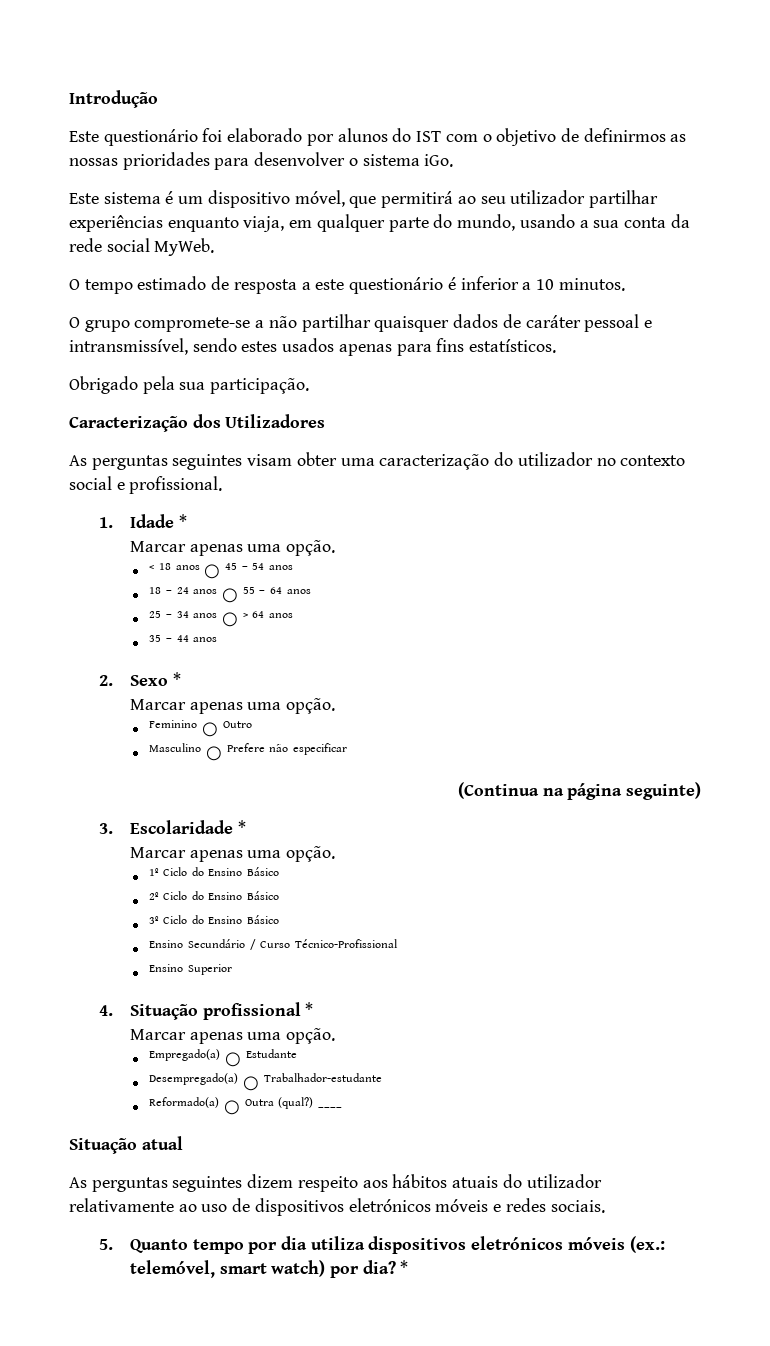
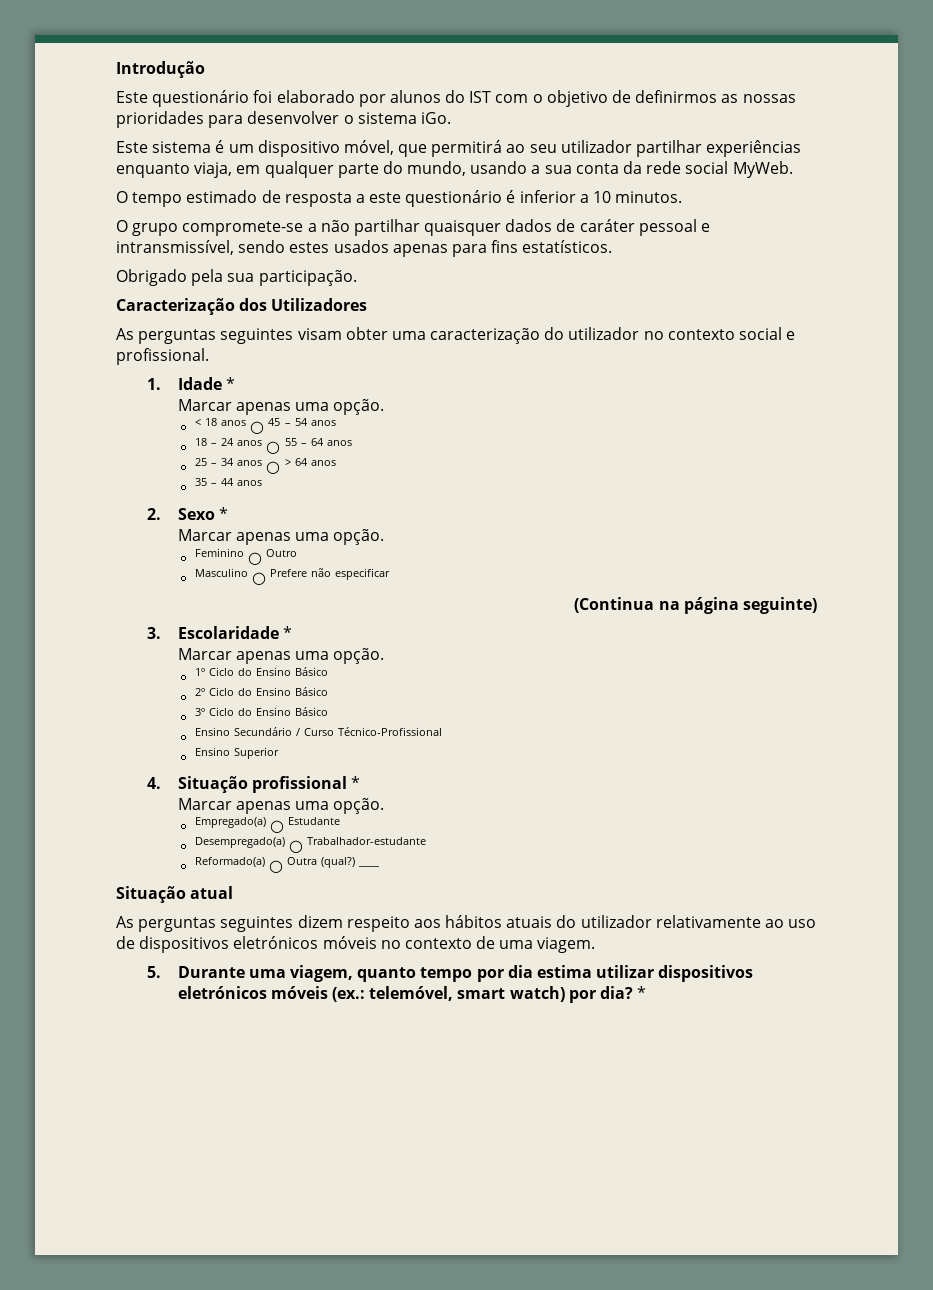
- As perguntas seguintes dizem respeito aos hábitos atuais do utilizador relativamente ao uso de dispositivos eletrónicos móveis e redes sociais.
- 5. Quanto tempo por dia utiliza dispositivos eletrónicos móveis (ex.: telemóvel, smart watch) por dia?
+ As perguntas seguintes dizem respeito aos hábitos atuais do utilizador relativamente ao uso de dispositivos eletrónicos móveis no contexto de uma viagem.
+ 5. Durante uma viagem, quanto tempo por dia estima utilizar dispositivos eletrónicos móveis (ex.: telemóvel, smart watch) por dia?

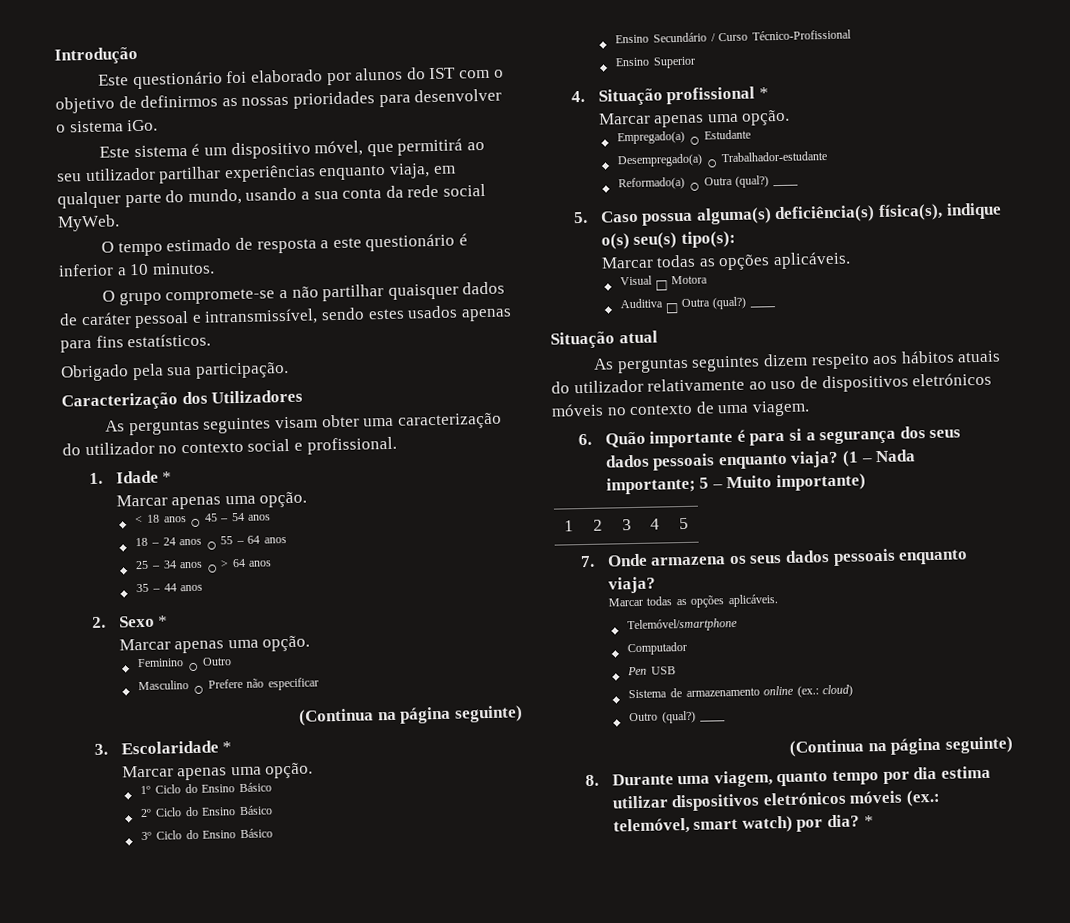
+ 5. Caso possua alguma(s) deficiência(s) física(s), indique o(s) seu(s) tipo(s):
+ Marcar todas as opções aplicáveis.
+ Visual □ Motora
+ Auditiva □ Outra (qual?) ____
- 5. Durante uma viagem, quanto tempo por dia estima utilizar dispositivos eletrónicos móveis (ex.: telemóvel, smart watch) por dia?
+ 6. Quão importante é para si a segurança dos seus dados pessoais enquanto viaja? (1 – Nada importante; 5 – Muito importante)
+ 1 | 2 | 3 | 4 | 5
+ 7. Onde armazena os seus dados pessoais enquanto viaja?
+ Marcar todas as opções aplicáveis.
+ Telemóvel/smartphone
+ Computador
+ Pen USB
+ Sistema de armazenamento online (ex.: cloud)
+ Outro (qual?) ____
+ (Continua na página seguinte)
+ 8. Durante uma viagem, quanto tempo por dia estima utilizar dispositivos eletrónicos móveis (ex.: telemóvel, smart watch) por dia?

